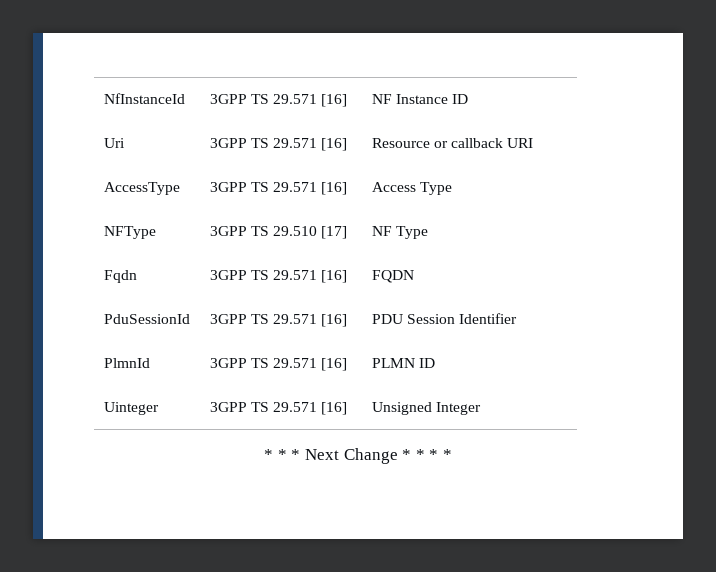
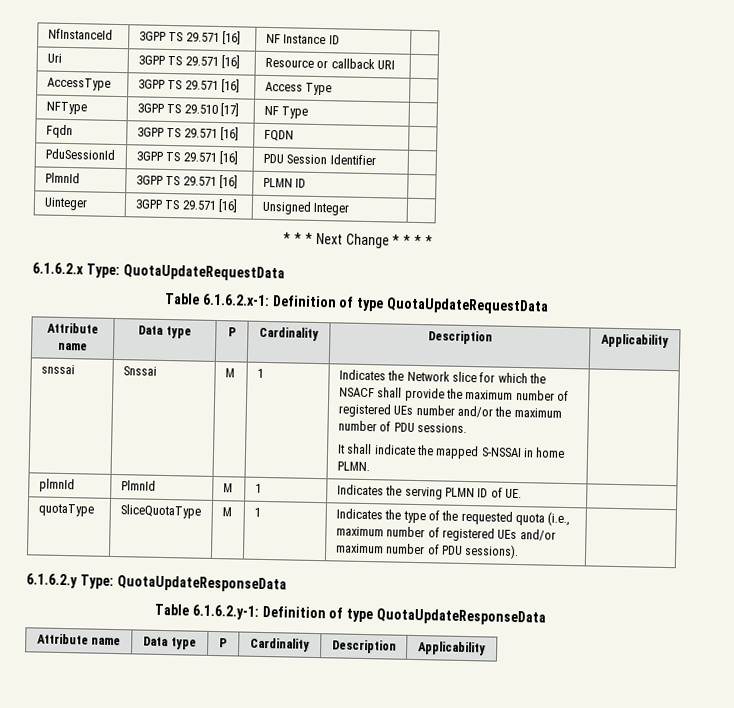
+ 6.1.6.2.x Type: QuotaUpdateRequestData
+ Table 6.1.6.2.x-1: Definition of type QuotaUpdateRequestData
+ Attribute name | Data type | P | Cardinality | Description | Applicability
+ snssai | Snssai | M | 1 | Indicates the Network slice for which the NSACF shall provide the maximum number of registered UEs number and/or the maximum number of PDU sessions.
+ It shall indicate the mapped S-NSSAI in home PLMN. |
+ plmnId | PlmnId | M | 1 | Indicates the serving PLMN ID of UE. |
+ quotaType | SliceQuotaType | M | 1 | Indicates the type of the requested quota (i.e., maximum number of registered UEs and/or maximum number of PDU sessions). |
+ 6.1.6.2.y Type: QuotaUpdateResponseData
+ Table 6.1.6.2.y-1: Definition of type QuotaUpdateResponseData
+ Attribute name | Data type | P | Cardinality | Description | Applicability

